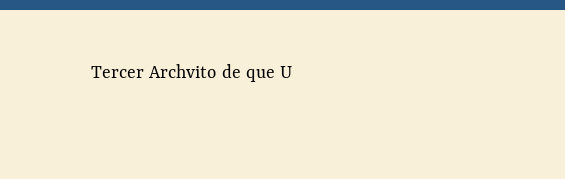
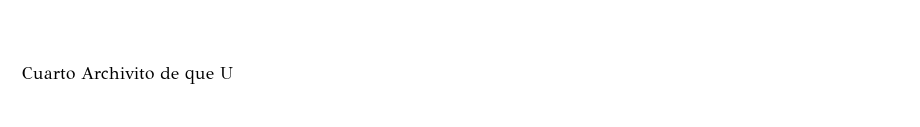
- Tercer Archvito de que U
+ Cuarto Archivito de que U

